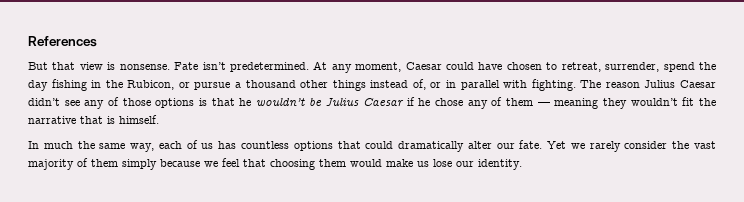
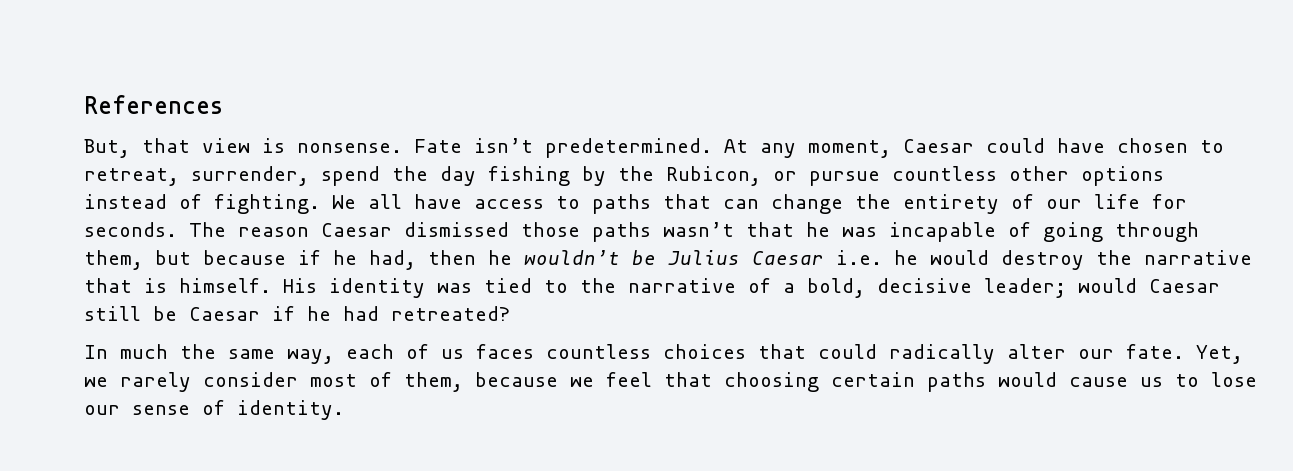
- But that view is nonsense.
+ But, that view is nonsense.
- At any moment, Caesar could have chosen to retreat, surrender, spend the day fishing in the Rubicon, or pursue a thousand other things instead of, or in parallel with fighting. The reason Julius Caesar didn’t see any of those options is that he wouldn’t be Julius Caesar if he chose any of them — meaning they wouldn’t fit the narrative that is himself.
+ At any moment, Caesar could have chosen to retreat, surrender, spend the day fishing by the Rubicon, or pursue countless other options instead of fighting. We all have access to paths that can change the entirety of our life for seconds. The reason Caesar dismissed those paths wasn’t that he was incapable of going through them, but because if he had, then he wouldn’t be Julius Caesar i.e. he would destroy the narrative that is himself. His identity was tied to the narrative of a bold, decisive leader; would Caesar still be Caesar if he had retreated?
- In much the same way, each of us has countless options that could dramatically alter our fate.
+ In much the same way, each of us faces countless choices that could radically alter our fate.
- Yet we rarely consider the vast majority of them simply because we feel that choosing them would make us lose our identity.
+ Yet, we rarely consider most of them, because we feel that choosing certain paths would cause us to lose our sense of identity.

